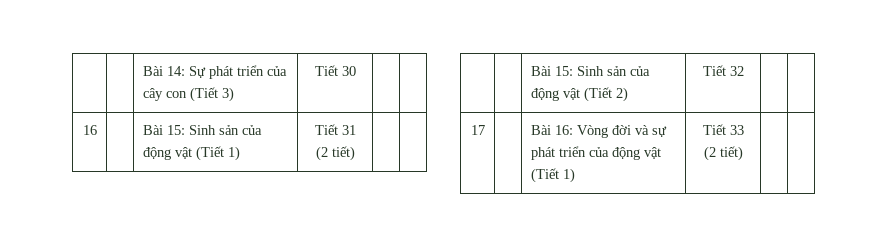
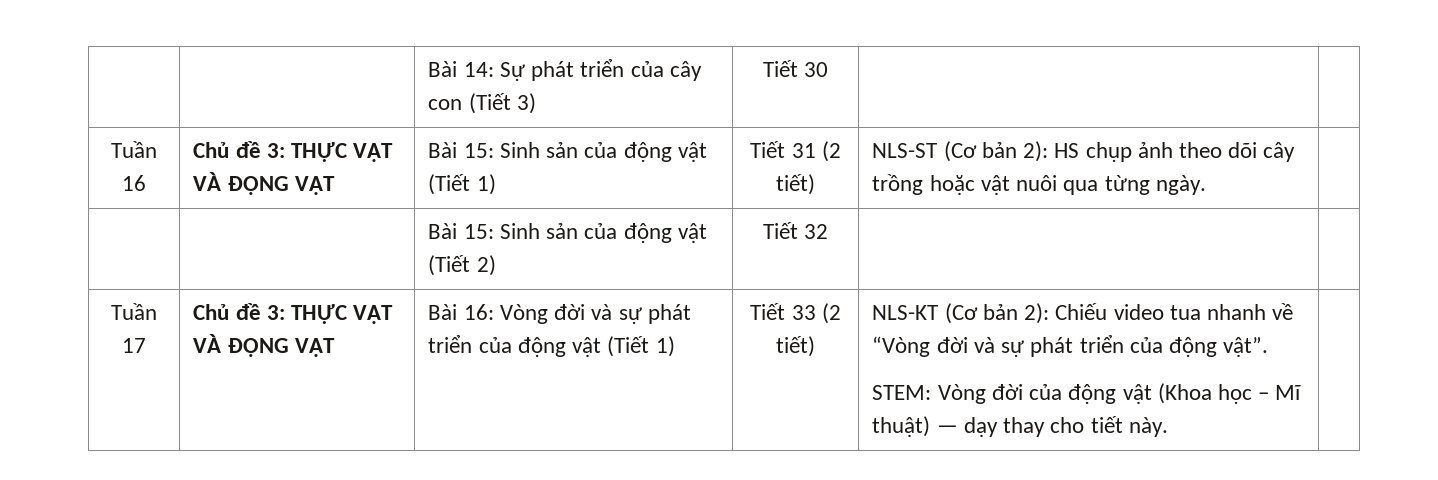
- 16 | | Bài 15: Sinh sản của động vật (Tiết 1) | Tiết 31 (2 tiết) | |
+ Tuần 16 | Chủ đề 3: THỰC VẬT VÀ ĐỘNG VẬT | Bài 15: Sinh sản của động vật (Tiết 1) | Tiết 31 (2 tiết) | NLS-ST (Cơ bản 2): HS chụp ảnh theo dõi cây trồng hoặc vật nuôi qua từng ngày. |
- 17
+ Tuần 17 | Chủ đề 3: THỰC VẬT VÀ ĐỘNG VẬT
+ NLS-KT (Cơ bản 2): Chiếu video tua nhanh về “Vòng đời và sự phát triển của động vật”.
+ STEM: Vòng đời của động vật (Khoa học – Mĩ thuật) — dạy thay cho tiết này.

